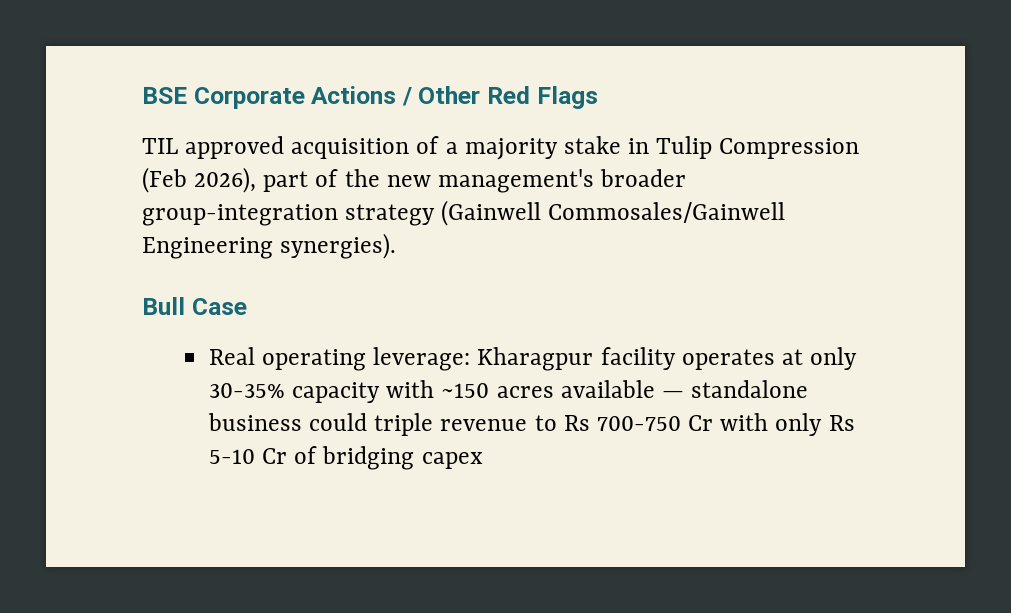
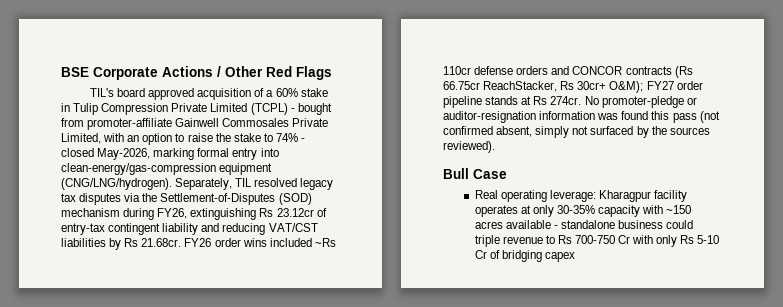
- TIL approved acquisition of a majority stake in Tulip Compression (Feb 2026), part of the new management's broader group-integration strategy (Gainwell Commosales/Gainwell Engineering synergies).
+ TIL's board approved acquisition of a 60% stake in Tulip Compression Private Limited (TCPL) - bought from promoter-affiliate Gainwell Commosales Private Limited, with an option to raise the stake to 74% - closed May-2026, marking formal entry into clean-energy/gas-compression equipment (CNG/LNG/hydrogen). Separately, TIL resolved legacy tax disputes via the Settlement-of-Disputes (SOD) mechanism during FY26, extinguishing Rs 23.12cr of entry-tax contingent liability and reducing VAT/CST liabilities by Rs 21.68cr. FY26 order wins included ~Rs 110cr defense orders and CONCOR contracts (Rs 66.75cr ReachStacker, Rs 30cr+ O&M); FY27 order pipeline stands at Rs 274cr. No promoter-pledge or auditor-resignation information was found this pass (not confirmed absent, simply not surfaced by the sources reviewed).
- Real operating leverage: Kharagpur facility operates at only 30-35% capacity with ~150 acres available — standalone business could triple revenue to Rs 700-750 Cr with only Rs 5-10 Cr of bridging capex
+ Real operating leverage: Kharagpur facility operates at only 30-35% capacity with ~150 acres available - standalone business could triple revenue to Rs 700-750 Cr with only Rs 5-10 Cr of bridging capex

